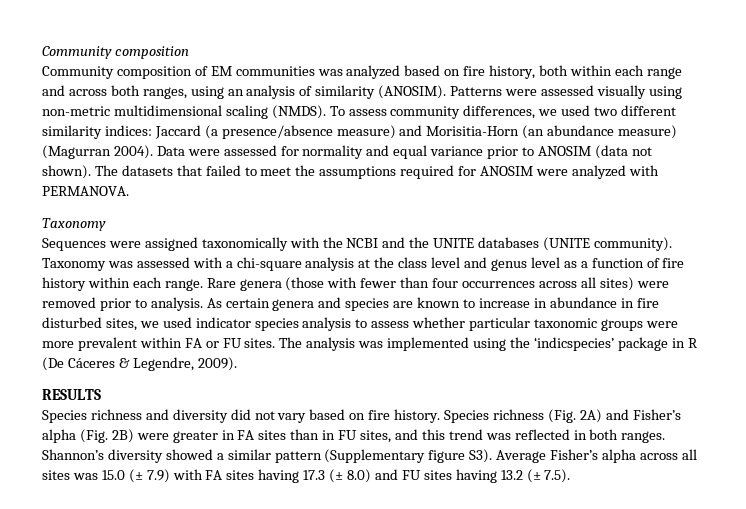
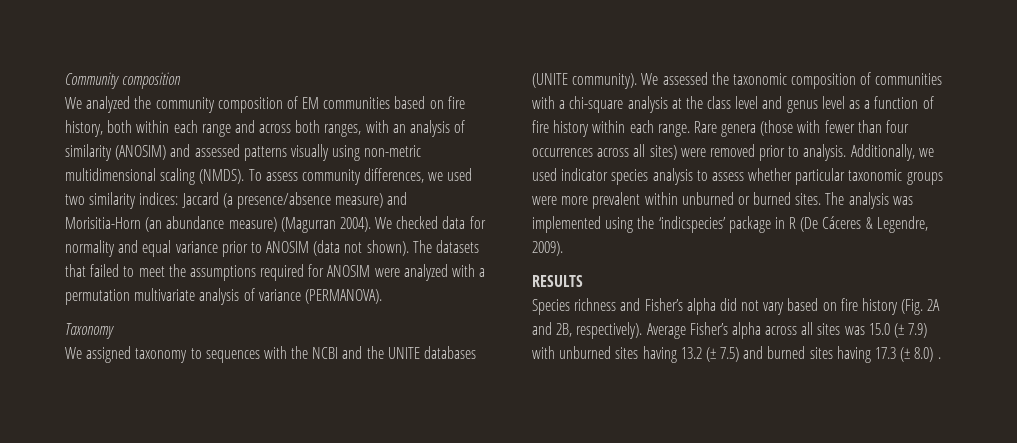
- Community composition of EM communities was analyzed based on fire history, both within each range and across both ranges, using an analysis of similarity (ANOSIM). Patterns were assessed visually using non-metric multidimensional scaling (NMDS).
+ We analyzed the community composition of EM communities based on fire history, both within each range and across both ranges, with an analysis of similarity (ANOSIM) and assessed patterns visually using non-metric multidimensional scaling (NMDS).
- To assess community differences, we used two different similarity indices: Jaccard (a presence/absence measure) and Morisitia-Horn (an abundance measure) (Magurran 2004).
+ To assess community differences, we used two similarity indices: Jaccard (a presence/absence measure) and Morisitia-Horn (an abundance measure) (Magurran 2004).
- Data were assessed for normality and equal variance prior to ANOSIM (data not shown).
+ We checked data for normality and equal variance prior to ANOSIM (data not shown).
- The datasets that failed to meet the assumptions required for ANOSIM were analyzed with PERMANOVA.
+ The datasets that failed to meet the assumptions required for ANOSIM were analyzed with a permutation multivariate analysis of variance (PERMANOVA).
  Taxonomy
- Sequences were assigned taxonomically with the NCBI and the UNITE databases (UNITE community).
+ We assigned taxonomy to sequences with the NCBI and the UNITE databases (UNITE community).
- Taxonomy was assessed with a chi-square analysis at the class level and genus level as a function of fire history within each range.
+ We assessed the taxonomic composition of communities with a chi-square analysis at the class level and genus level as a function of fire history within each range.
- As certain genera and species are known to increase in abundance in fire disturbed sites, we used indicator species analysis to assess whether particular taxonomic groups were more prevalent within FA or FU sites.
+ Additionally, we used indicator species analysis to assess whether particular taxonomic groups were more prevalent within unburned or burned sites.
- Species richness and diversity did not vary based on fire history. Species richness (Fig. 2A) and Fisher’s alpha (Fig. 2B) were greater in FA sites than in FU sites, and this trend was reflected in both ranges. Shannon’s diversity showed a similar pattern (Supplementary figure S3). Average Fisher’s alpha across all sites was 15.0 (± 7.9) with FA sites having 17.3 (± 8.0) and FU sites having 13.2 (± 7.5).
+ Species richness and Fisher’s alpha did not vary based on fire history (Fig. 2A and 2B, respectively). Average Fisher’s alpha across all sites was 15.0 (± 7.9) with unburned sites having 13.2 (± 7.5) and burned sites having 17.3 (± 8.0) .

